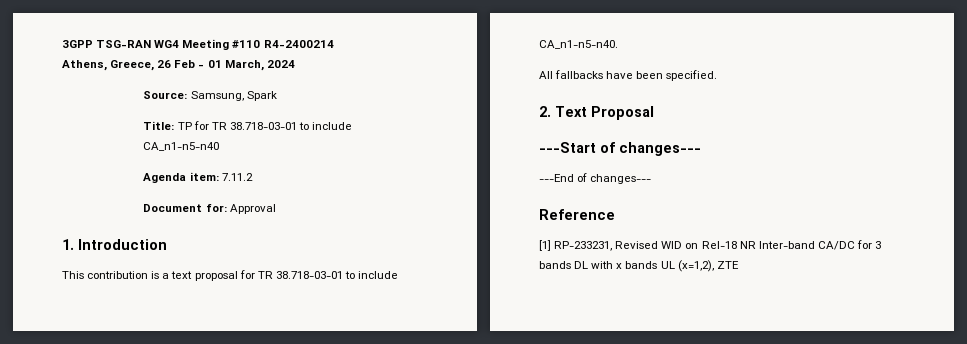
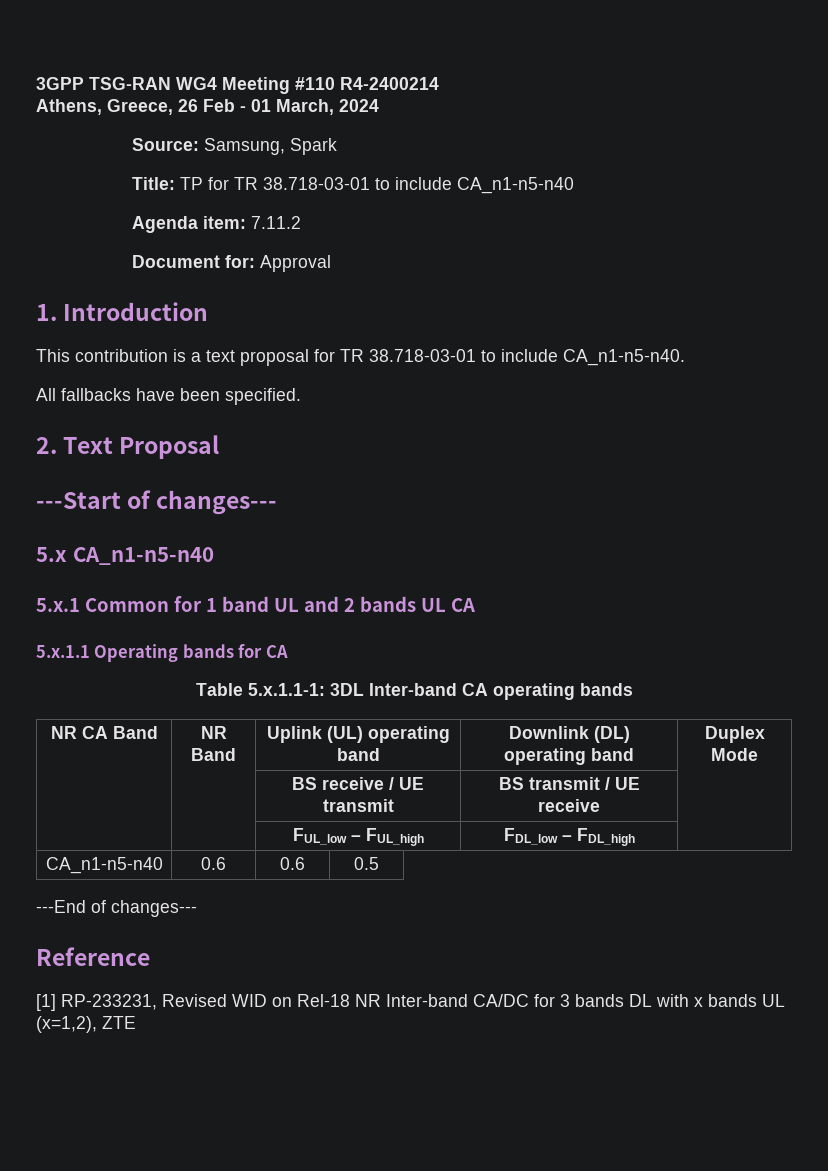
+ 5.x CA_n1-n5-n40
+ 5.x.1 Common for 1 band UL and 2 bands UL CA
+ 5.x.1.1 Operating bands for CA
+ Table 5.x.1.1-1: 3DL Inter-band CA operating bands
+ NR CA Band | NR Band | Uplink (UL) operating band | Downlink (DL) operating band | Duplex Mode
+ | | BS receive / UE transmit | BS transmit / UE receive |
+ | | FUL_low – FUL_high | FDL_low – FDL_high |
+ CA_n1-n5-n40 | 0.6 | 0.6 | 0.5

